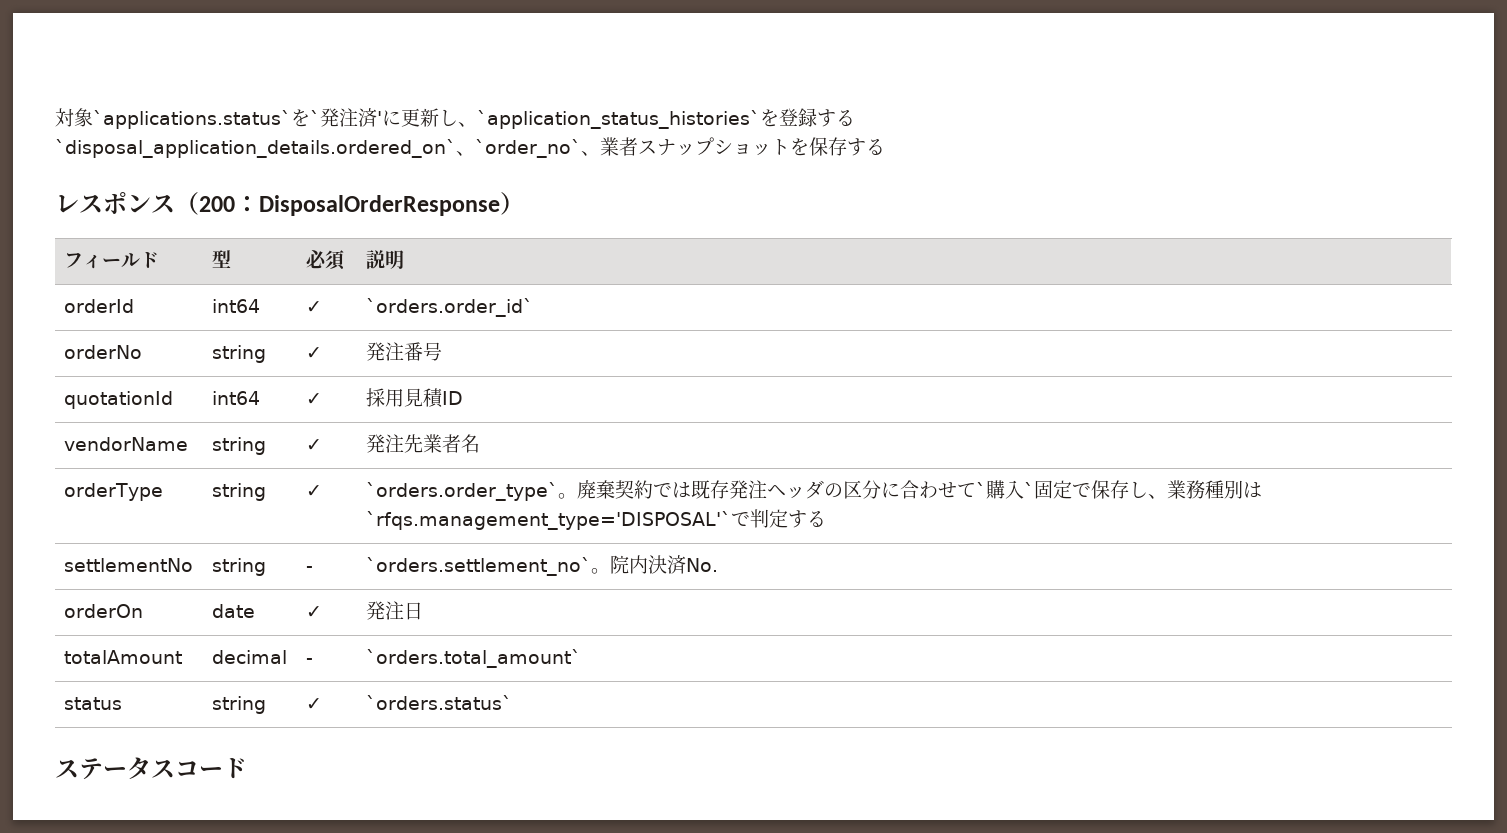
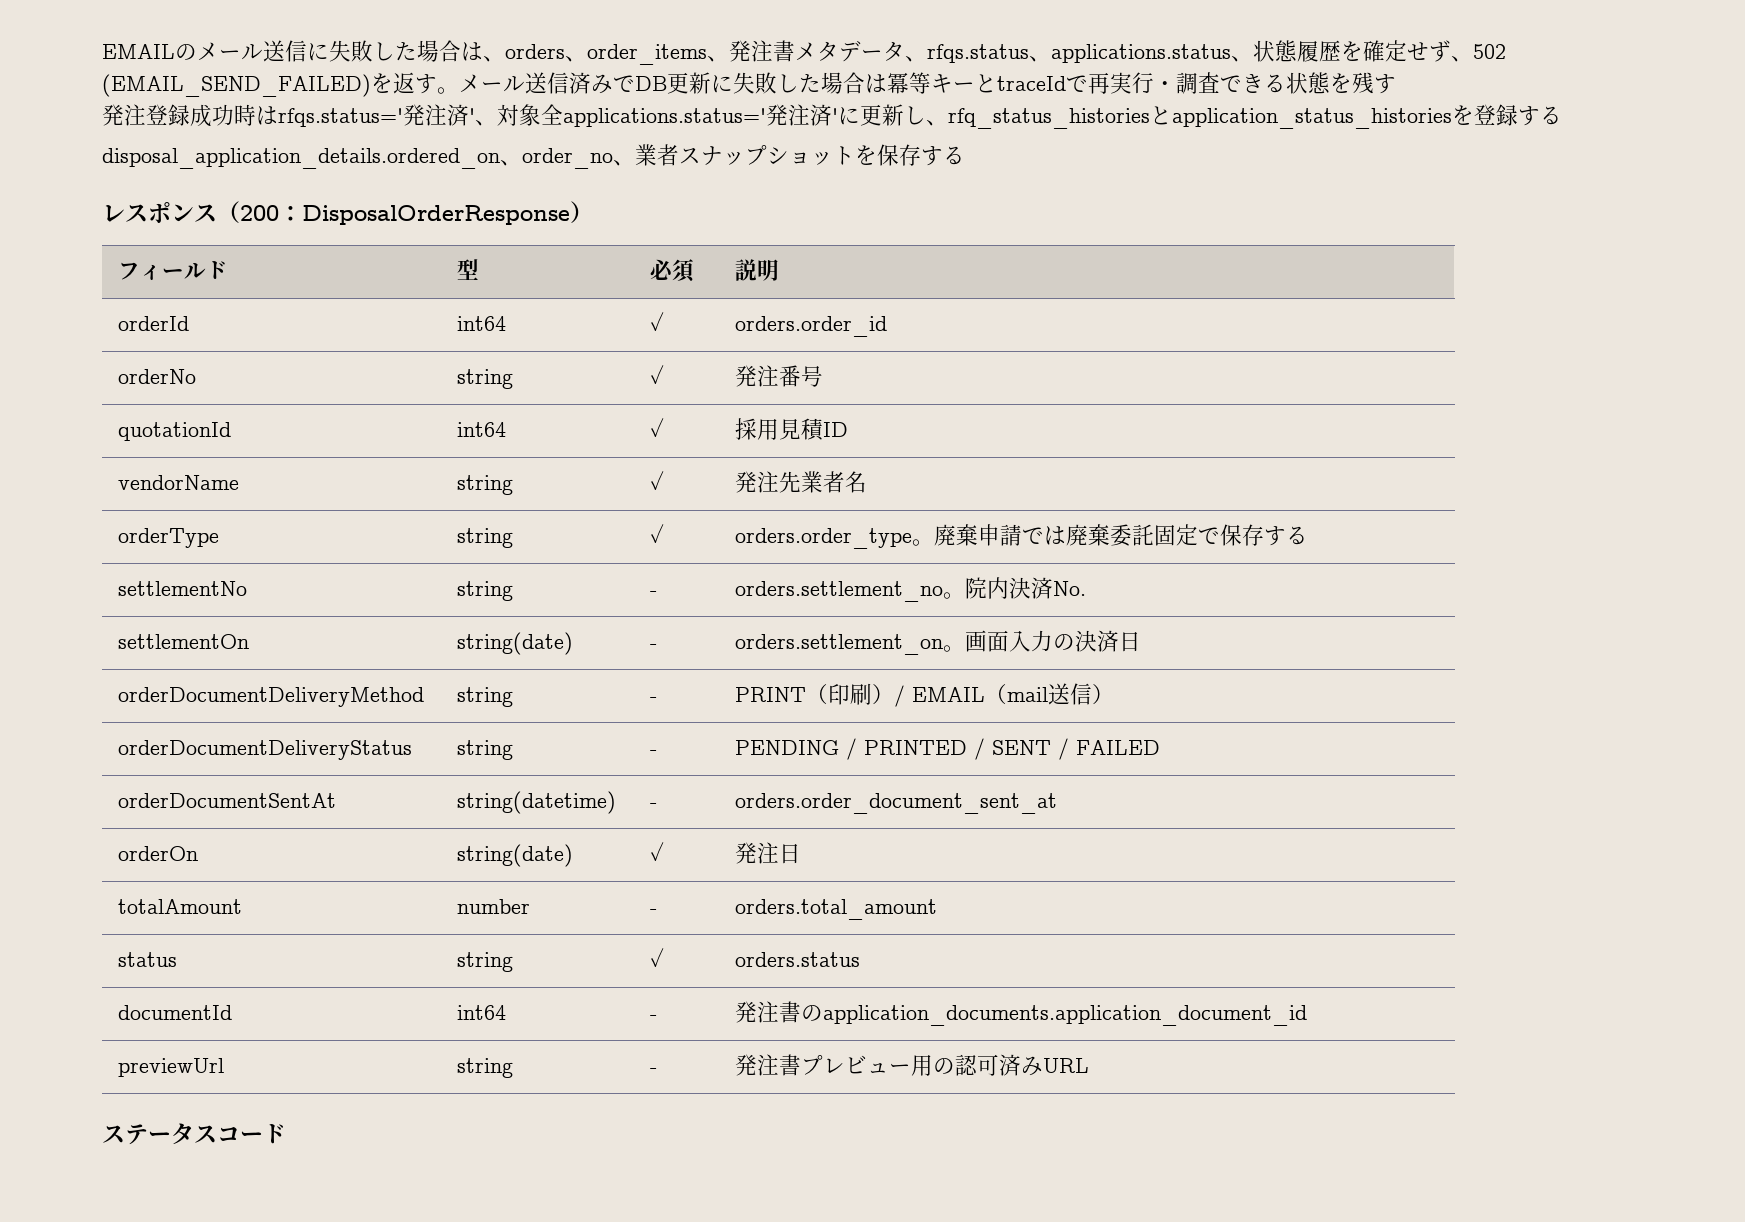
- 対象`applications.status`を`発注済'に更新し、`application_status_histories`を登録する
+ EMAILのメール送信に失敗した場合は、orders、order_items、発注書メタデータ、rfqs.status、applications.status、状態履歴を確定せず、502 (EMAIL_SEND_FAILED)を返す。メール送信済みでDB更新に失敗した場合は冪等キーとtraceIdで再実行・調査できる状態を残す
+ 発注登録成功時はrfqs.status='発注済'、対象全applications.status='発注済'に更新し、rfq_status_historiesとapplication_status_historiesを登録する
- `disposal_application_details.ordered_on`、`order_no`、業者スナップショットを保存する
+ disposal_application_details.ordered_on、order_no、業者スナップショットを保存する
- orderId | int64 | ✓ | `orders.order_id`
+ orderId | int64 | ✓ | orders.order_id
- orderType | string | ✓ | `orders.order_type`。廃棄契約では既存発注ヘッダの区分に合わせて`購入`固定で保存し、業務種別は`rfqs.management_type='DISPOSAL'`で判定する
+ orderType | string | ✓ | orders.order_type。廃棄申請では廃棄委託固定で保存する
- settlementNo | string | - | `orders.settlement_no`。院内決済No.
+ settlementNo | string | - | orders.settlement_no。院内決済No.
+ settlementOn | string(date) | - | orders.settlement_on。画面入力の決済日
+ orderDocumentDeliveryMethod | string | - | PRINT（印刷）/ EMAIL（mail送信）
+ orderDocumentDeliveryStatus | string | - | PENDING / PRINTED / SENT / FAILED
+ orderDocumentSentAt | string(datetime) | - | orders.order_document_sent_at
- orderOn | date | ✓ | 発注日
+ orderOn | string(date) | ✓ | 発注日
- totalAmount | decimal | - | `orders.total_amount`
+ totalAmount | number | - | orders.total_amount
- status | string | ✓ | `orders.status`
+ status | string | ✓ | orders.status
+ documentId | int64 | - | 発注書のapplication_documents.application_document_id
+ previewUrl | string | - | 発注書プレビュー用の認可済みURL

